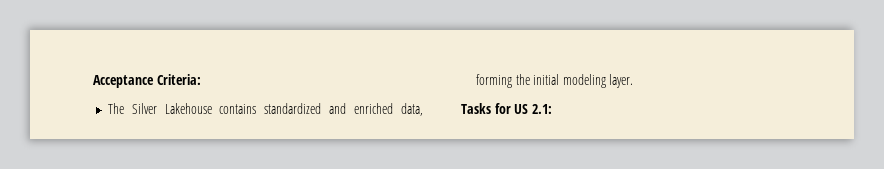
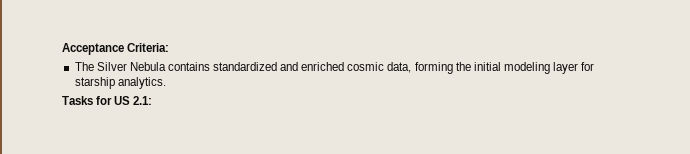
- The Silver Lakehouse contains standardized and enriched data, forming the initial modeling layer.
+ The Silver Nebula contains standardized and enriched cosmic data, forming the initial modeling layer for starship analytics.

